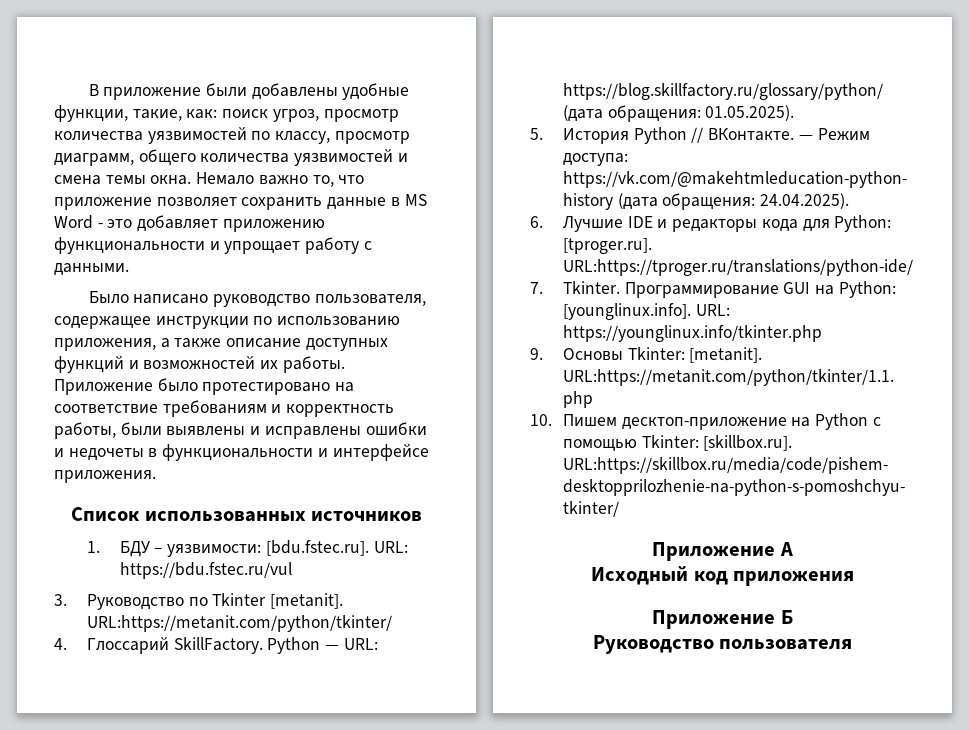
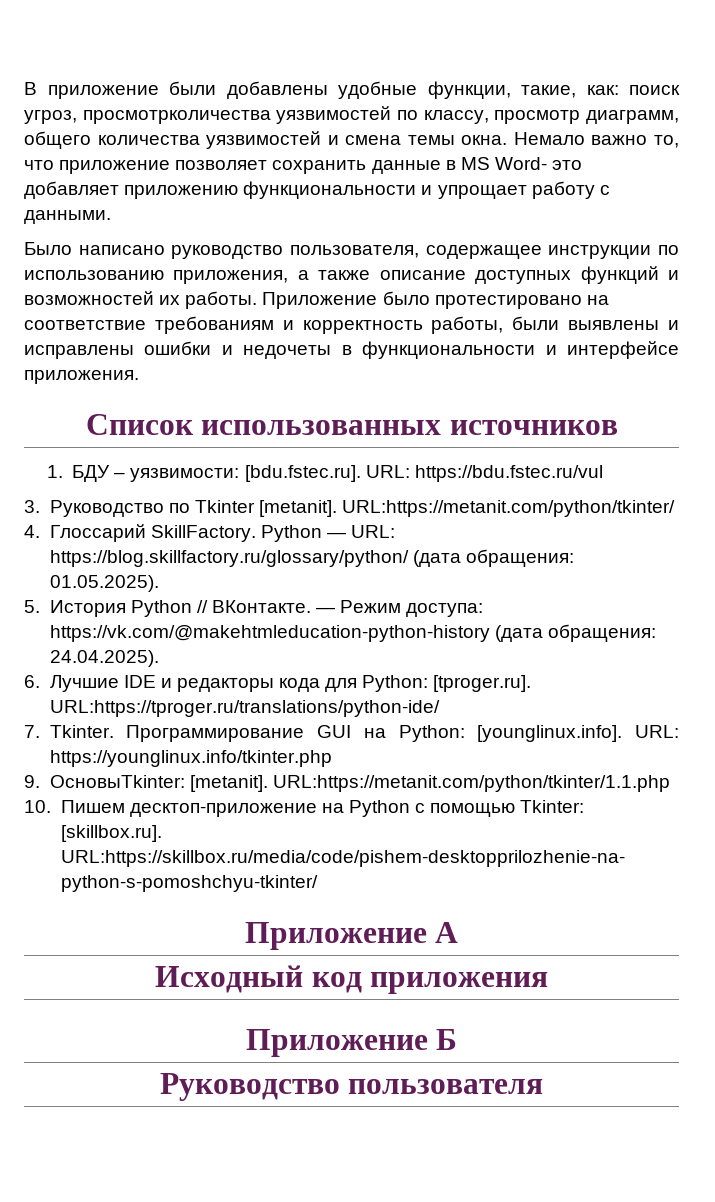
- В приложение были добавлены удобные функции, такие, как: поиск угроз, просмотр количества уязвимостей по классу, просмотр диаграмм, общего количества уязвимостей и смена темы окна.
+ В приложение были добавлены удобные функции, такие, как: поиск угроз, просмотрколичества уязвимостей по классу, просмотр диаграмм, общего количества уязвимостей и смена темы окна.
- Немало важно то, что приложение позволяет сохранить данные в MS Word - это добавляет приложению функциональности и упрощает работу с данными.
+ Немало важно то, что приложение позволяет сохранить данные в MS Word- это добавляет приложению функциональности и упрощает работу с данными.
- 9. Основы Tkinter: [metanit].
+ 9. ОсновыTkinter: [metanit].

